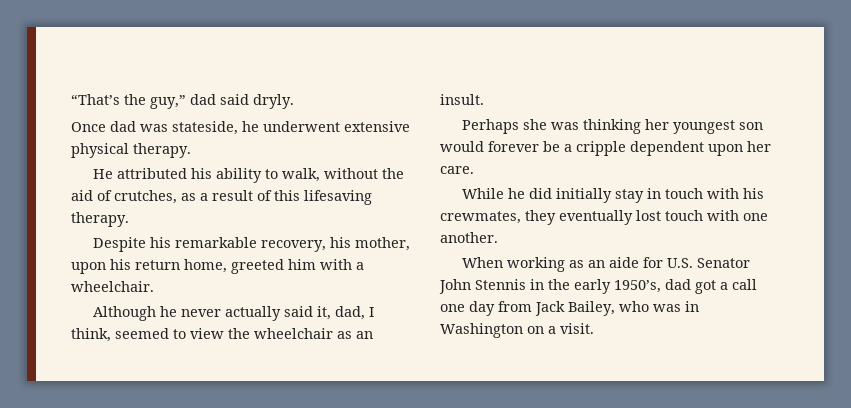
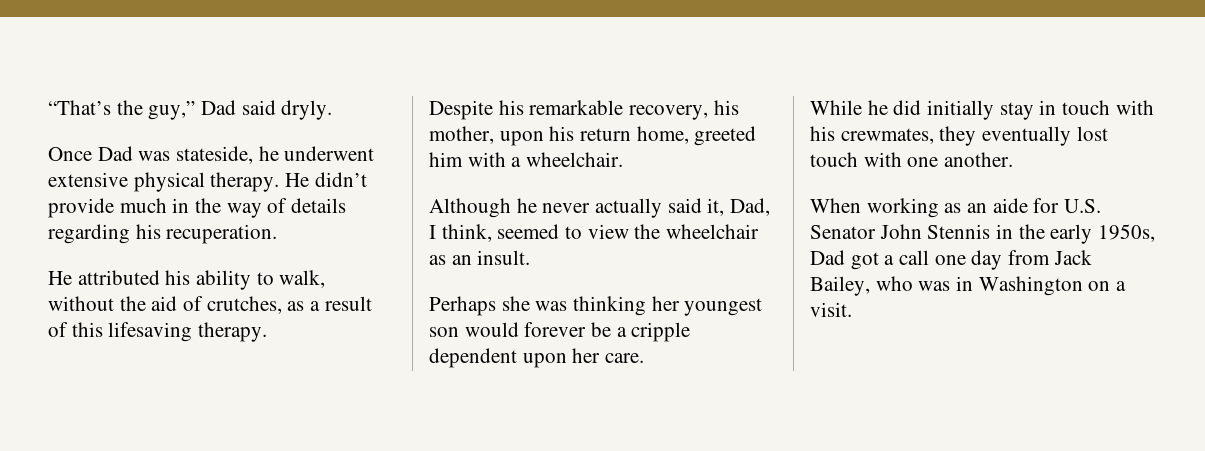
- “That’s the guy,” dad said dryly.
+ “That’s the guy,” Dad said dryly.
- Once dad was stateside, he underwent extensive physical therapy.
+ Once Dad was stateside, he underwent extensive physical therapy. He didn’t provide much in the way of details regarding his recuperation.
- Although he never actually said it, dad, I think, seemed to view the wheelchair as an insult.
+ Although he never actually said it, Dad, I think, seemed to view the wheelchair as an insult.
- When working as an aide for U.S. Senator John Stennis in the early 1950’s, dad got a call one day from Jack Bailey, who was in Washington on a visit.
+ When working as an aide for U.S. Senator John Stennis in the early 1950s, Dad got a call one day from Jack Bailey, who was in Washington on a visit.

